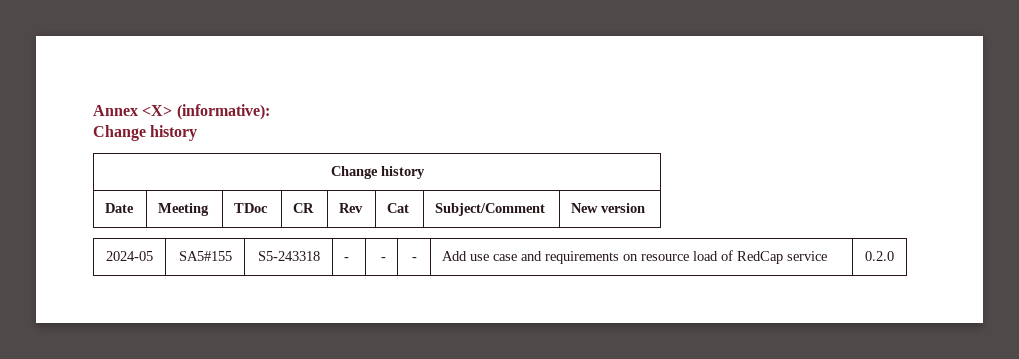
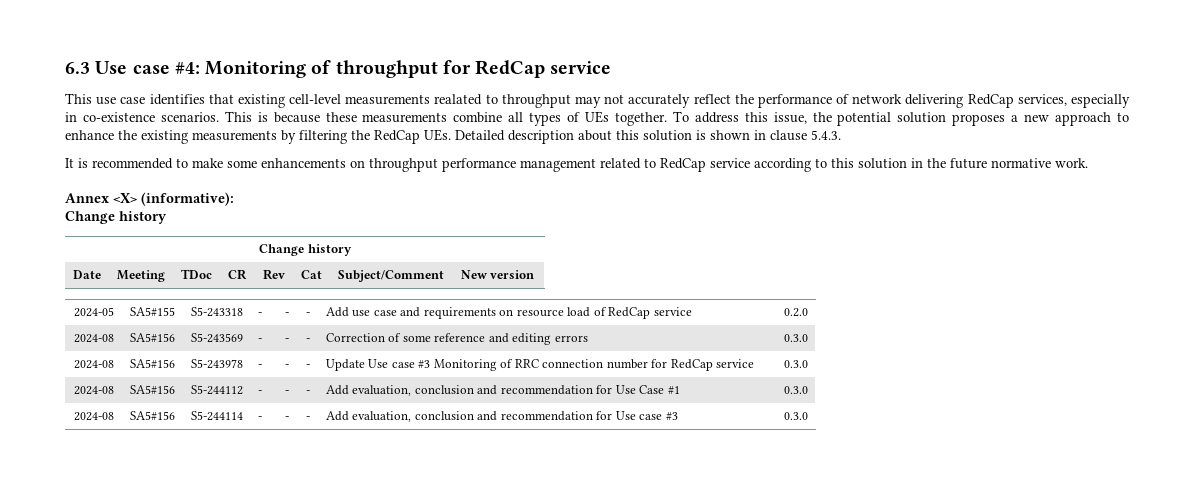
+ 6.3 Use case #4: Monitoring of throughput for RedCap service
+ This use case identifies that existing cell-level measurements realated to throughput may not accurately reflect the performance of network delivering RedCap services, especially in co-existence scenarios. This is because these measurements combine all types of UEs together. To address this issue, the potential solution proposes a new approach to enhance the existing measurements by filtering the RedCap UEs. Detailed description about this solution is shown in clause 5.4.3.
+ It is recommended to make some enhancements on throughput performance management related to RedCap service according to this solution in the future normative work.
+ 2024-08 | SA5#156 | S5-243569 | - | - | - | Correction of some reference and editing errors | 0.3.0
+ 2024-08 | SA5#156 | S5-243978 | - | - | - | Update Use case #3 Monitoring of RRC connection number for RedCap service | 0.3.0
+ 2024-08 | SA5#156 | S5-244112 | - | - | - | Add evaluation, conclusion and recommendation for Use Case #1 | 0.3.0
+ 2024-08 | SA5#156 | S5-244114 | - | - | - | Add evaluation, conclusion and recommendation for Use case #3 | 0.3.0

